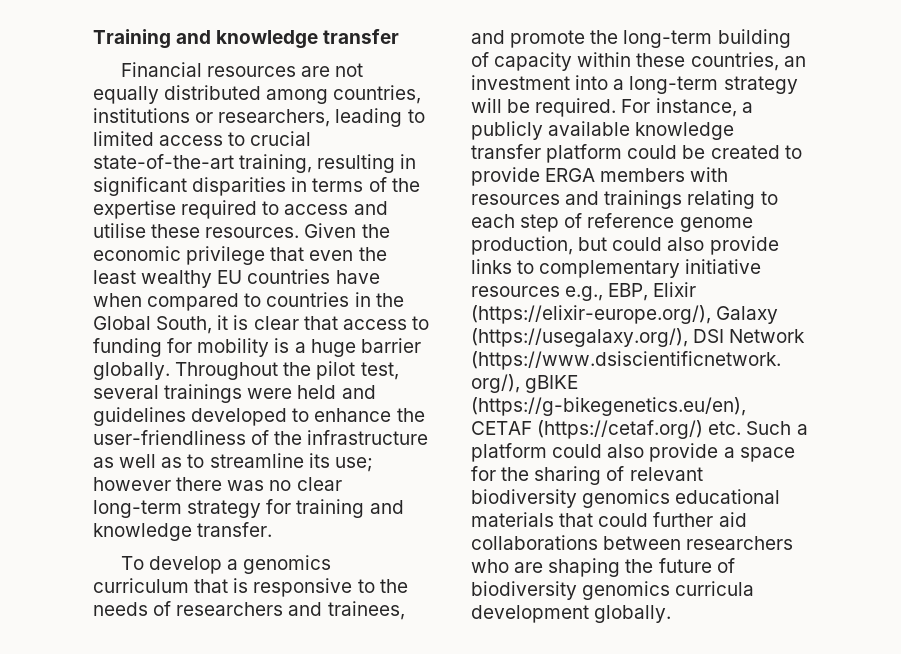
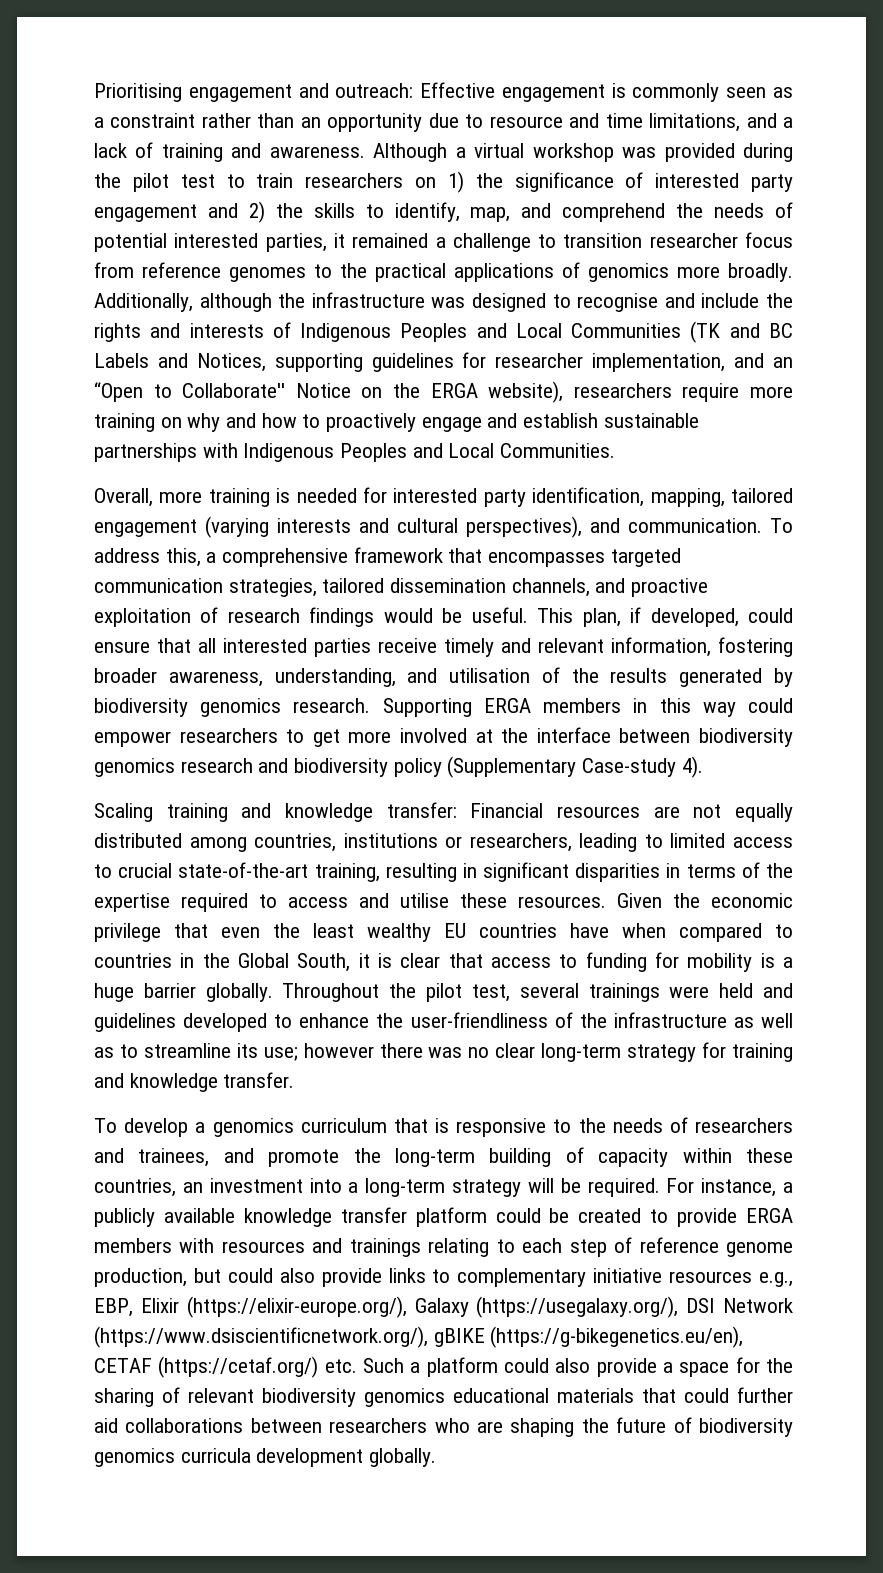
- Training and knowledge transfer
- Financial resources are not equally distributed among countries, institutions or researchers, leading to limited access to crucial state-of-the-art training, resulting in significant disparities in terms of the expertise required to access and utilise these resources.
+ Prioritising engagement and outreach: Effective engagement is commonly seen as a constraint rather than an opportunity due to resource and time limitations, and a lack of training and awareness. Although a virtual workshop was provided during the pilot test to train researchers on 1) the significance of interested party engagement and 2) the skills to identify, map, and comprehend the needs of potential interested parties, it remained a challenge to transition researcher focus from reference genomes to the practical applications of genomics more broadly. Additionally, although the infrastructure was designed to recognise and include the rights and interests of Indigenous Peoples and Local Communities (TK and BC Labels and Notices, supporting guidelines for researcher implementation, and an “Open to Collaborate'' Notice on the ERGA website), researchers require more training on why and how to proactively engage and establish sustainable partnerships with Indigenous Peoples and Local Communities.
+ Overall, more training is needed for interested party identification, mapping, tailored engagement (varying interests and cultural perspectives), and communication. To address this, a comprehensive framework that encompasses targeted communication strategies, tailored dissemination channels, and proactive exploitation of research findings would be useful. This plan, if developed, could ensure that all interested parties receive timely and relevant information, fostering broader awareness, understanding, and utilisation of the results generated by biodiversity genomics research. Supporting ERGA members in this way could empower researchers to get more involved at the interface between biodiversity genomics research and biodiversity policy (Supplementary Case-study 4).
+ Scaling training and knowledge transfer: Financial resources are not equally distributed among countries, institutions or researchers, leading to limited access to crucial state-of-the-art training, resulting in significant disparities in terms of the expertise required to access and utilise these resources.

